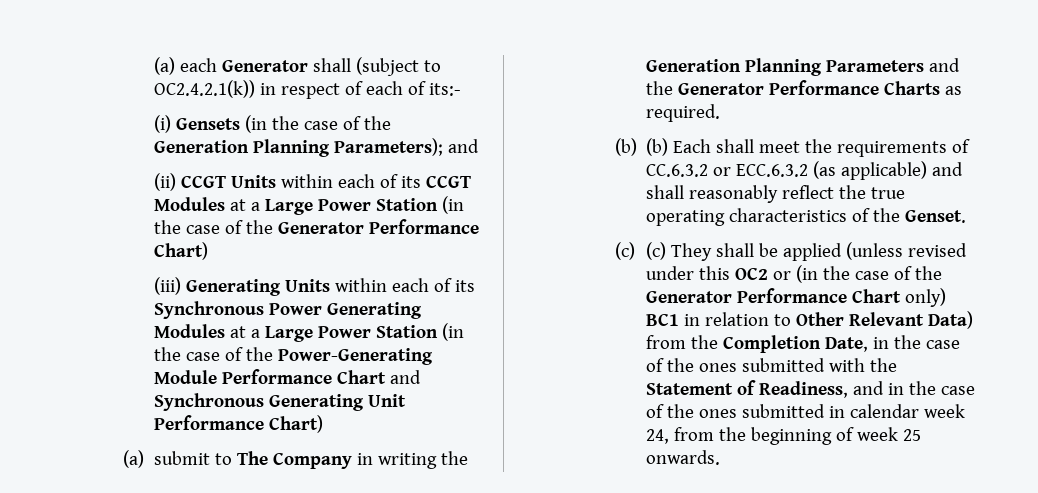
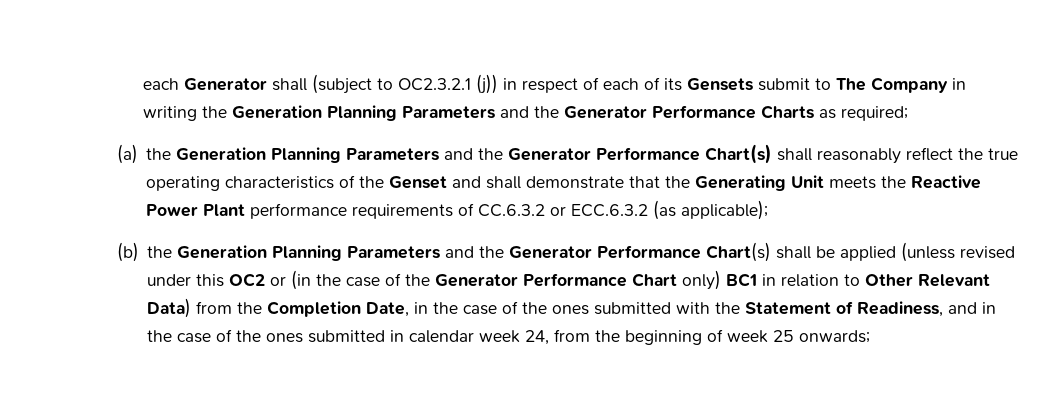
- (a) each Generator shall (subject to OC2.4.2.1(k)) in respect of each of its:-
- (i) Gensets (in the case of the Generation Planning Parameters); and
- (ii) CCGT Units within each of its CCGT Modules at a Large Power Station (in the case of the Generator Performance Chart)
- (iii) Generating Units within each of its Synchronous Power Generating Modules at a Large Power Station (in the case of the Power-Generating Module Performance Chart and Synchronous Generating Unit Performance Chart)
- (a) submit to The Company in writing the Generation Planning Parameters and the Generator Performance Charts as required.
- (b) (b) Each shall meet the requirements of CC.6.3.2 or ECC.6.3.2 (as applicable) and shall reasonably reflect the true operating characteristics of the Genset.
- (c) (c) They shall be applied (unless revised under this OC2 or (in the case of the Generator Performance Chart only) BC1 in relation to Other Relevant Data) from the Completion Date, in the case of the ones submitted with the Statement of Readiness, and in the case of the ones submitted in calendar week 24, from the beginning of week 25 onwards.
+ each Generator shall (subject to OC2.3.2.1 (j)) in respect of each of its Gensets submit to The Company in writing the Generation Planning Parameters and the Generator Performance Charts as required;
+ (a) the Generation Planning Parameters and the Generator Performance Chart(s) shall reasonably reflect the true operating characteristics of the Genset and shall demonstrate that the Generating Unit meets the Reactive Power Plant performance requirements of CC.6.3.2 or ECC.6.3.2 (as applicable);
+ (b) the Generation Planning Parameters and the Generator Performance Chart(s) shall be applied (unless revised under this OC2 or (in the case of the Generator Performance Chart only) BC1 in relation to Other Relevant Data) from the Completion Date, in the case of the ones submitted with the Statement of Readiness, and in the case of the ones submitted in calendar week 24, from the beginning of week 25 onwards;

